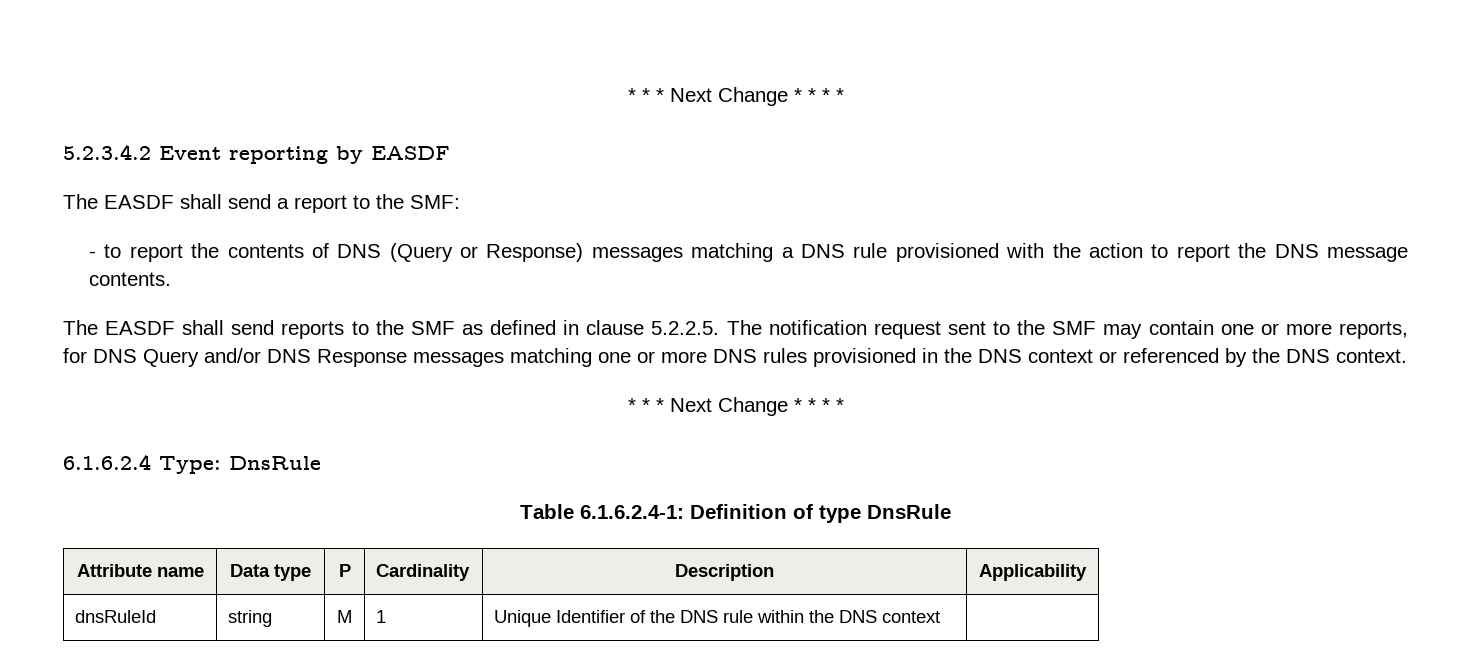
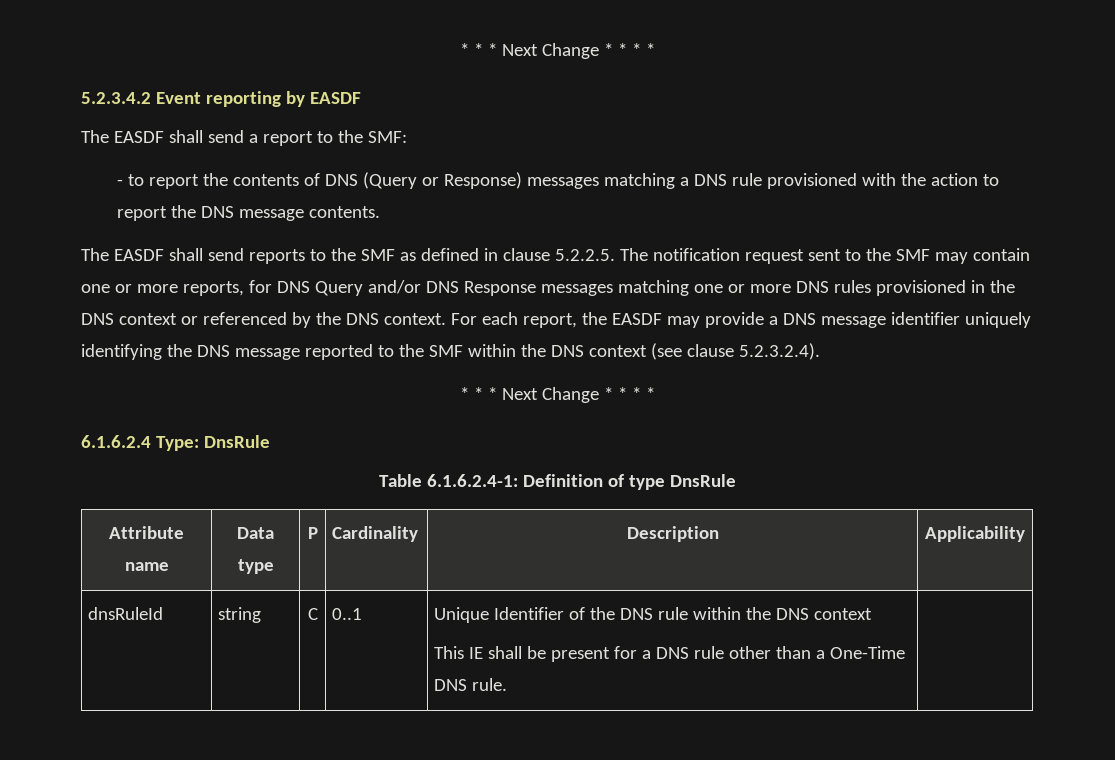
+ For each report, the EASDF may provide a DNS message identifier uniquely identifying the DNS message reported to the SMF within the DNS context (see clause 5.2.3.2.4).
- dnsRuleId | string | M | 1 | Unique Identifier of the DNS rule within the DNS context |
+ dnsRuleId | string | C | 0..1 | Unique Identifier of the DNS rule within the DNS context
+ This IE shall be present for a DNS rule other than a One-Time DNS rule. |

